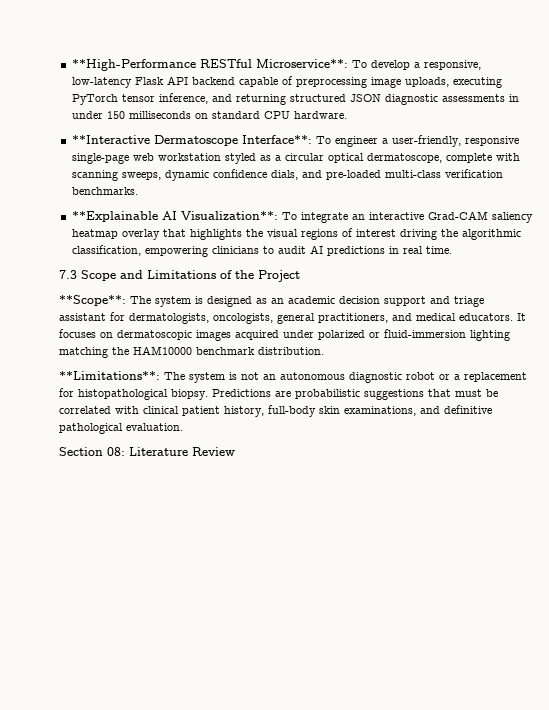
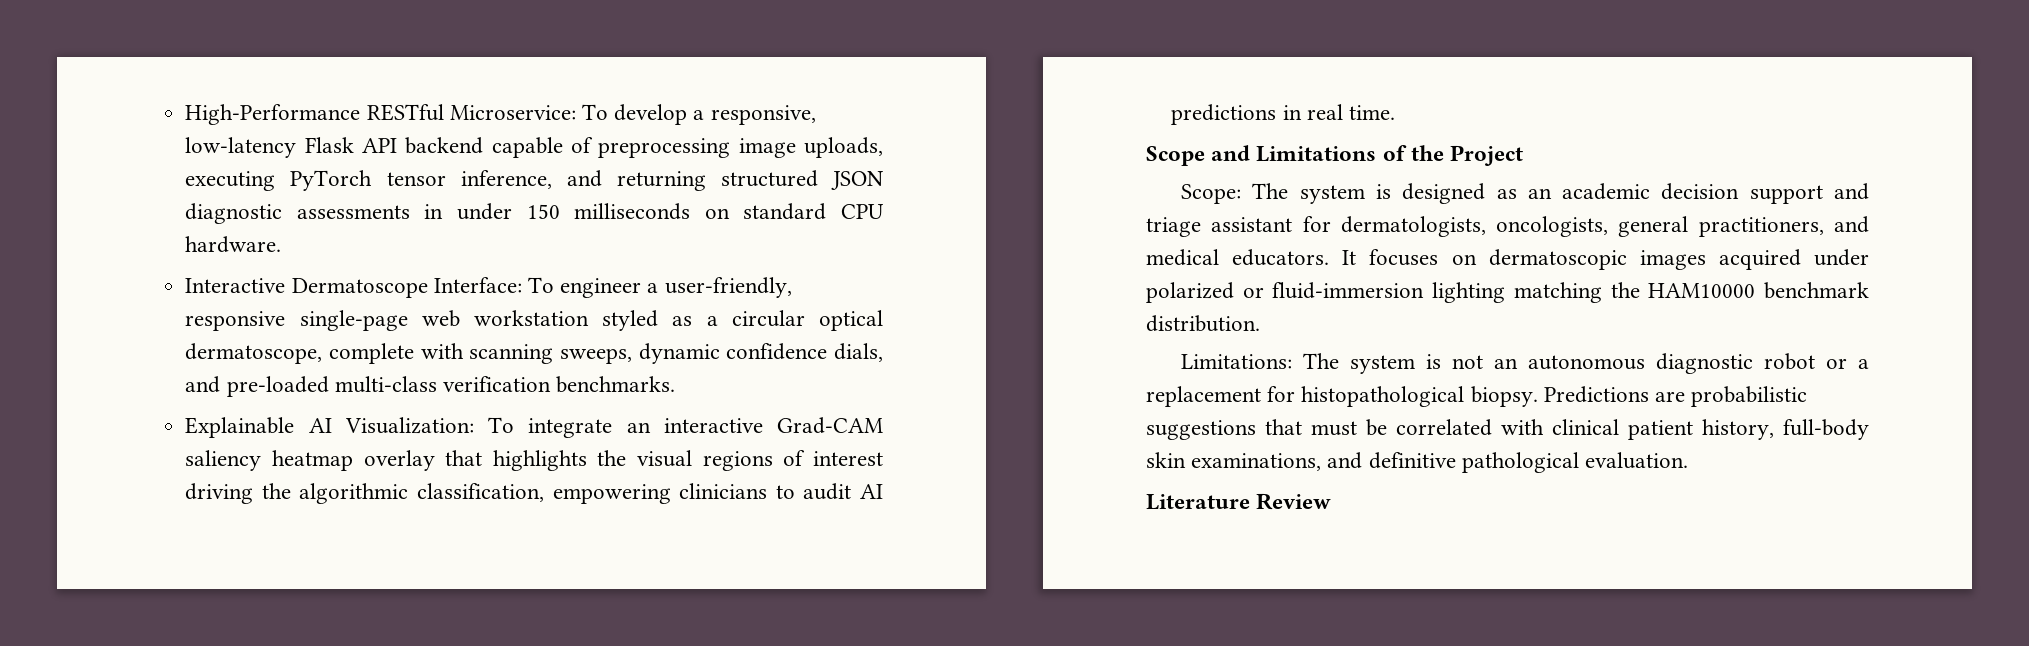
- **High-Performance RESTful Microservice**: To develop a responsive, low-latency Flask API backend capable of preprocessing image uploads, executing PyTorch tensor inference, and returning structured JSON diagnostic assessments in under 150 milliseconds on standard CPU hardware.
+ High-Performance RESTful Microservice: To develop a responsive, low-latency Flask API backend capable of preprocessing image uploads, executing PyTorch tensor inference, and returning structured JSON diagnostic assessments in under 150 milliseconds on standard CPU hardware.
- **Interactive Dermatoscope Interface**: To engineer a user-friendly, responsive single-page web workstation styled as a circular optical dermatoscope, complete with scanning sweeps, dynamic confidence dials, and pre-loaded multi-class verification benchmarks.
+ Interactive Dermatoscope Interface: To engineer a user-friendly, responsive single-page web workstation styled as a circular optical dermatoscope, complete with scanning sweeps, dynamic confidence dials, and pre-loaded multi-class verification benchmarks.
- **Explainable AI Visualization**: To integrate an interactive Grad-CAM saliency heatmap overlay that highlights the visual regions of interest driving the algorithmic classification, empowering clinicians to audit AI predictions in real time.
+ Explainable AI Visualization: To integrate an interactive Grad-CAM saliency heatmap overlay that highlights the visual regions of interest driving the algorithmic classification, empowering clinicians to audit AI predictions in real time.
- 7.3 Scope and Limitations of the Project
+ Scope and Limitations of the Project
- **Scope**: The system is designed as an academic decision support and triage assistant for dermatologists, oncologists, general practitioners, and medical educators.
+ Scope: The system is designed as an academic decision support and triage assistant for dermatologists, oncologists, general practitioners, and medical educators.
- **Limitations**: The system is not an autonomous diagnostic robot or a replacement for histopathological biopsy.
+ Limitations: The system is not an autonomous diagnostic robot or a replacement for histopathological biopsy.
- Section 08: Literature Review
+ Literature Review

